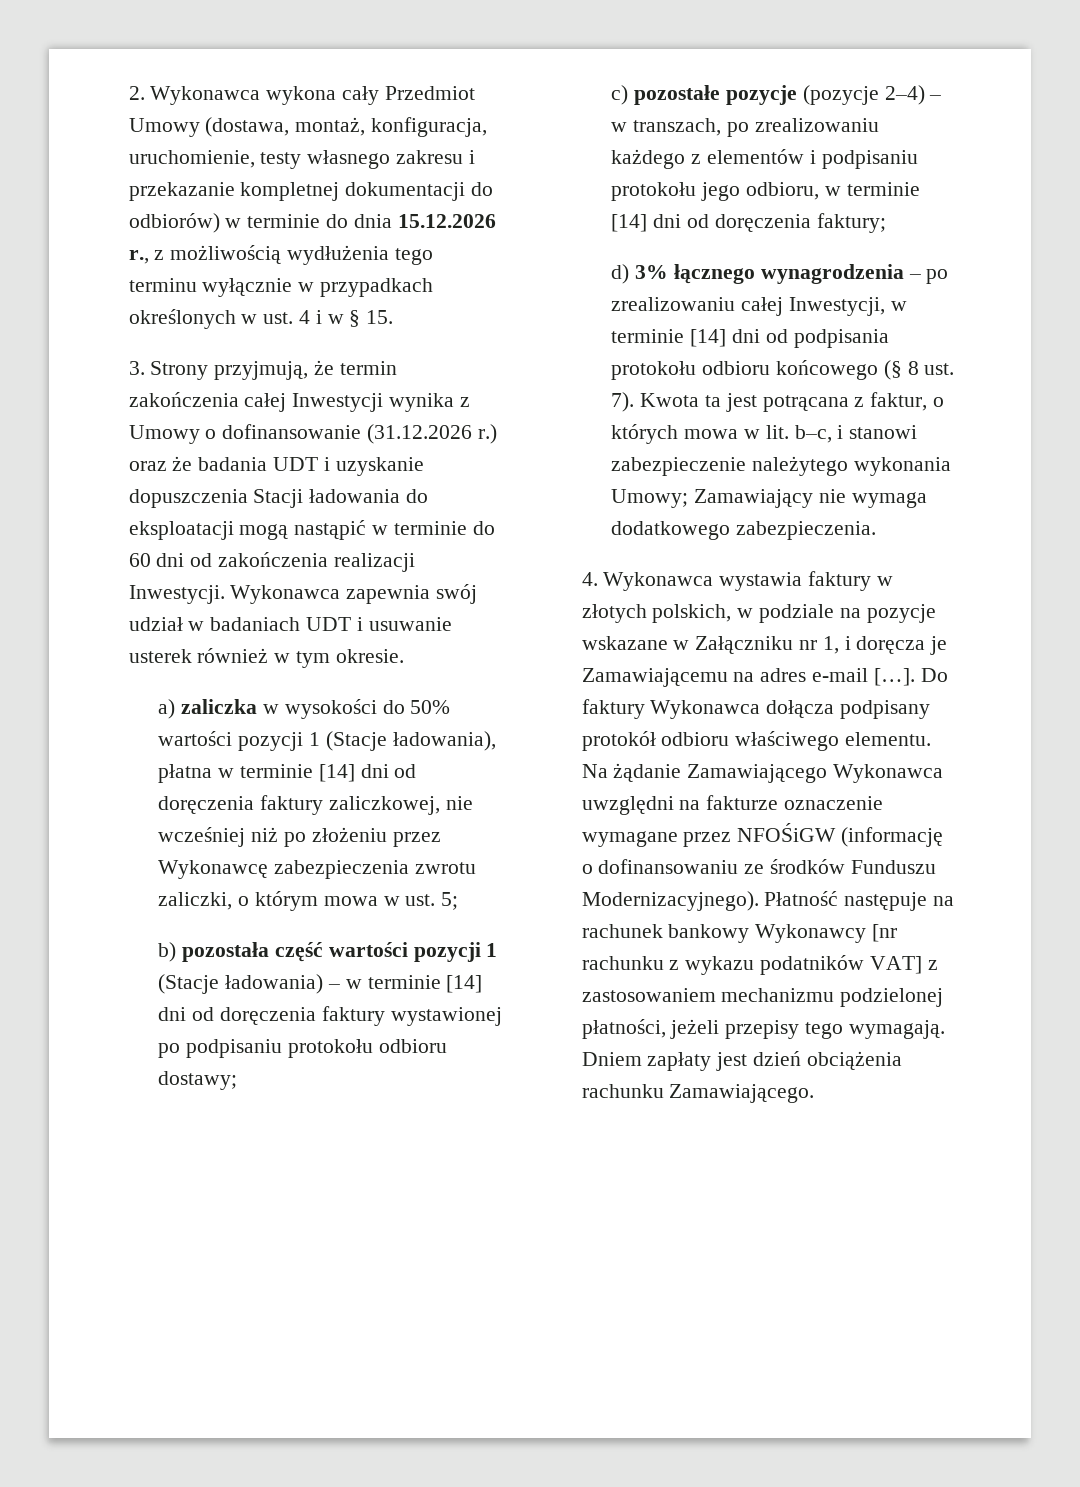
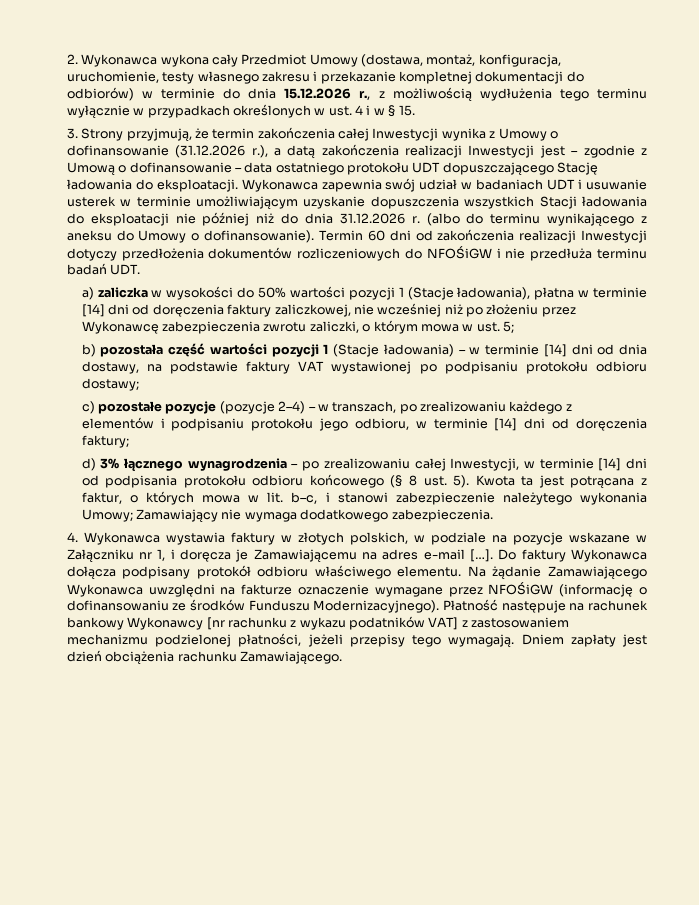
- 3. Strony przyjmują, że termin zakończenia całej Inwestycji wynika z Umowy o dofinansowanie (31.12.2026 r.) oraz że badania UDT i uzyskanie dopuszczenia Stacji ładowania do eksploatacji mogą nastąpić w terminie do 60 dni od zakończenia realizacji Inwestycji.
+ 3. Strony przyjmują, że termin zakończenia całej Inwestycji wynika z Umowy o dofinansowanie (31.12.2026 r.), a datą zakończenia realizacji Inwestycji jest – zgodnie z Umową o dofinansowanie – data ostatniego protokołu UDT dopuszczającego Stację ładowania do eksploatacji.
- Wykonawca zapewnia swój udział w badaniach UDT i usuwanie usterek również w tym okresie.
+ Wykonawca zapewnia swój udział w badaniach UDT i usuwanie usterek w terminie umożliwiającym uzyskanie dopuszczenia wszystkich Stacji ładowania do eksploatacji nie później niż do dnia 31.12.2026 r. (albo do terminu wynikającego z aneksu do Umowy o dofinansowanie). Termin 60 dni od zakończenia realizacji Inwestycji dotyczy przedłożenia dokumentów rozliczeniowych do NFOŚiGW i nie przedłuża terminu badań UDT.
- b) pozostała część wartości pozycji 1 (Stacje ładowania) – w terminie [14] dni od doręczenia faktury wystawionej po podpisaniu protokołu odbioru dostawy;
+ b) pozostała część wartości pozycji 1 (Stacje ładowania) – w terminie [14] dni od dnia dostawy, na podstawie faktury VAT wystawionej po podpisaniu protokołu odbioru dostawy;
- d) 3% łącznego wynagrodzenia – po zrealizowaniu całej Inwestycji, w terminie [14] dni od podpisania protokołu odbioru końcowego (§ 8 ust. 7).
+ d) 3% łącznego wynagrodzenia – po zrealizowaniu całej Inwestycji, w terminie [14] dni od podpisania protokołu odbioru końcowego (§ 8 ust. 5).

